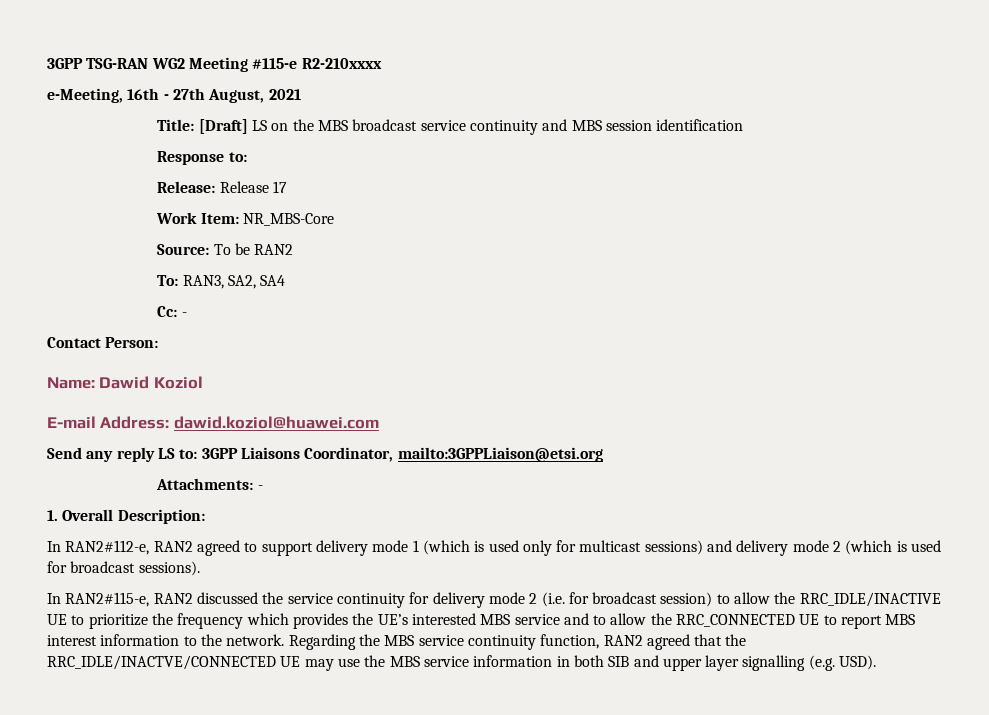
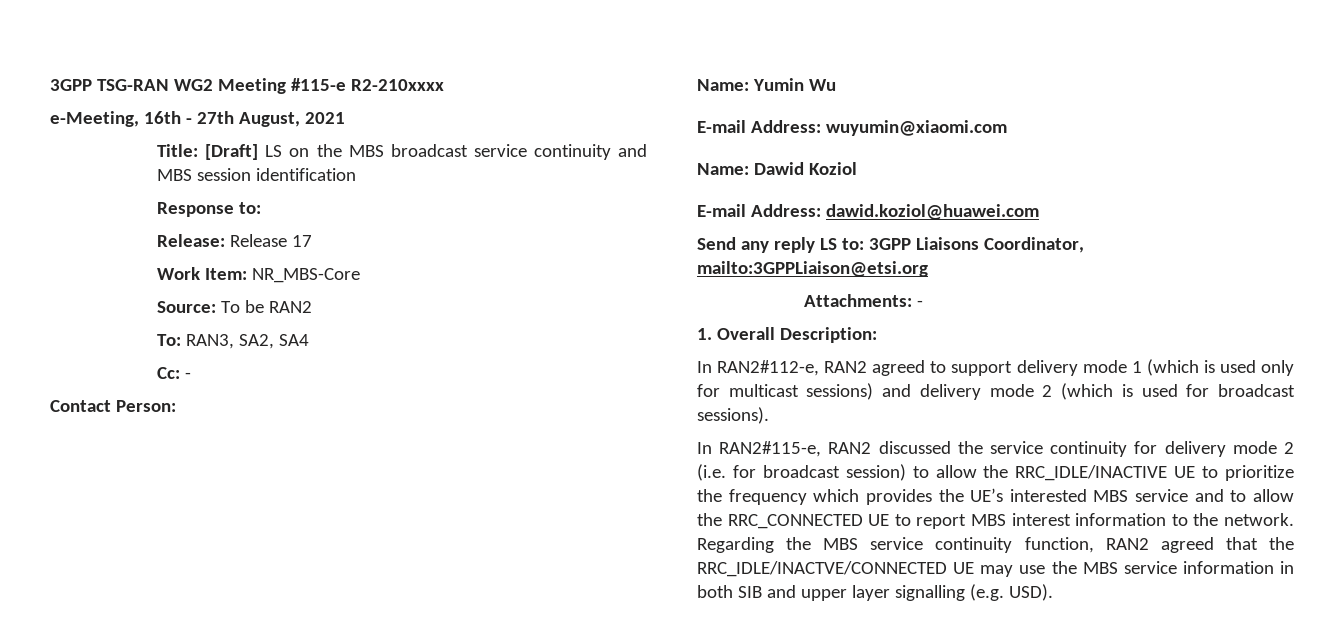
+ Name: Yumin Wu
+ E-mail Address: wuyumin@xiaomi.com

